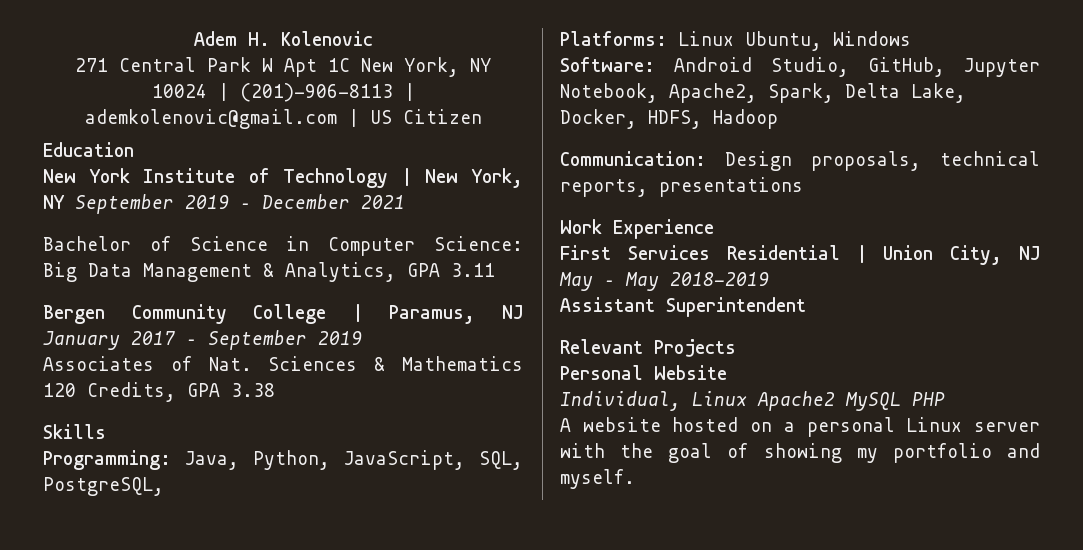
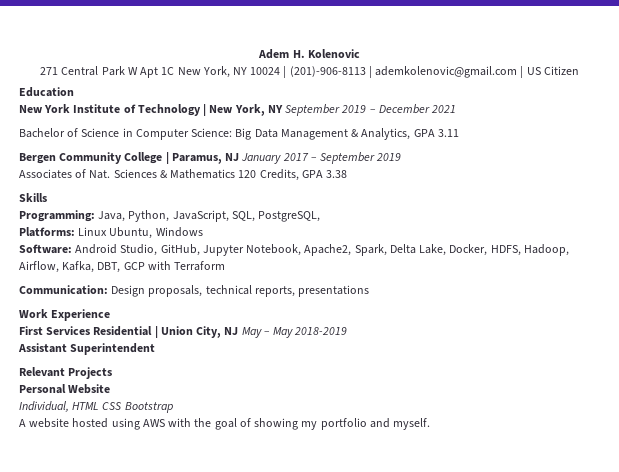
- Software: Android Studio, GitHub, Jupyter Notebook, Apache2, Spark, Delta Lake, Docker, HDFS, Hadoop
+ Software: Android Studio, GitHub, Jupyter Notebook, Apache2, Spark, Delta Lake, Docker, HDFS, Hadoop, Airflow, Kafka, DBT, GCP with Terraform
- Individual, Linux Apache2 MySQL PHP
+ Individual, HTML CSS Bootstrap
- A website hosted on a personal Linux server with the goal of showing my portfolio and myself.
+ A website hosted using AWS with the goal of showing my portfolio and myself.

